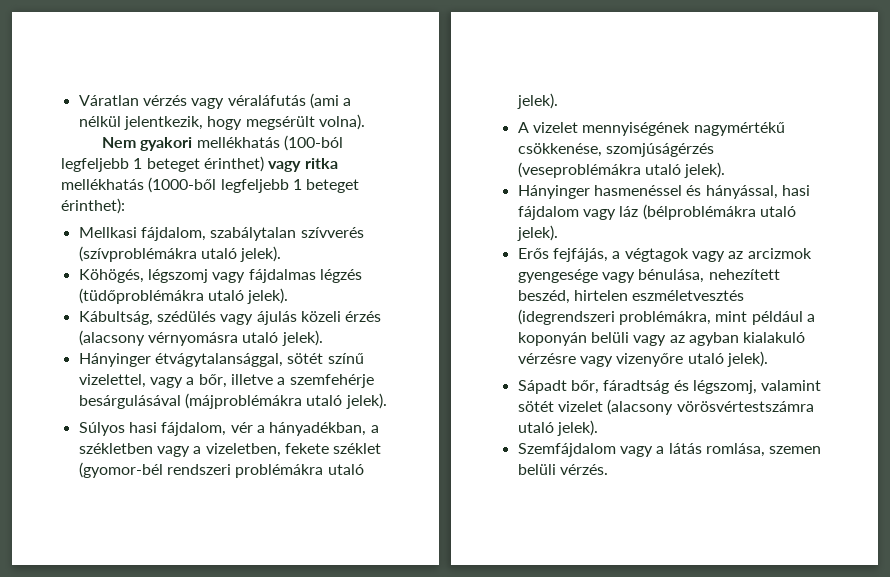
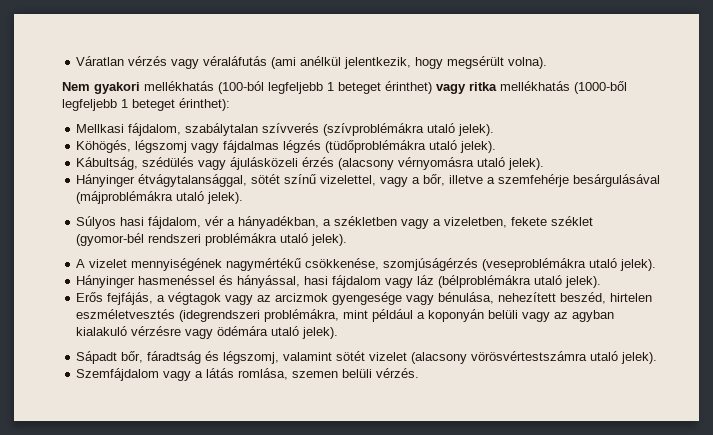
- Váratlan vérzés vagy véraláfutás (ami a nélkül jelentkezik, hogy megsérült volna).
+ Váratlan vérzés vagy véraláfutás (ami anélkül jelentkezik, hogy megsérült volna).
- Kábultság, szédülés vagy ájulás közeli érzés (alacsony vérnyomásra utaló jelek).
+ Kábultság, szédülés vagy ájulásközeli érzés (alacsony vérnyomásra utaló jelek).
- Erős fejfájás, a végtagok vagy az arcizmok gyengesége vagy bénulása, nehezített beszéd, hirtelen eszméletvesztés (idegrendszeri problémákra, mint például a koponyán belüli vagy az agyban kialakuló vérzésre vagy vizenyőre utaló jelek).
+ Erős fejfájás, a végtagok vagy az arcizmok gyengesége vagy bénulása, nehezített beszéd, hirtelen eszméletvesztés (idegrendszeri problémákra, mint például a koponyán belüli vagy az agyban kialakuló vérzésre vagy ödémára utaló jelek).

